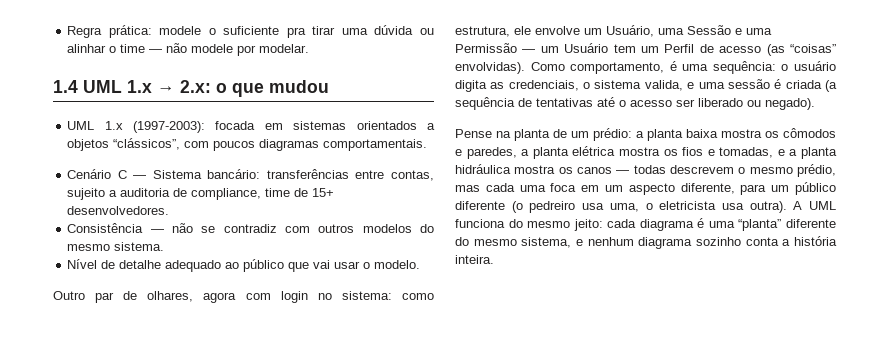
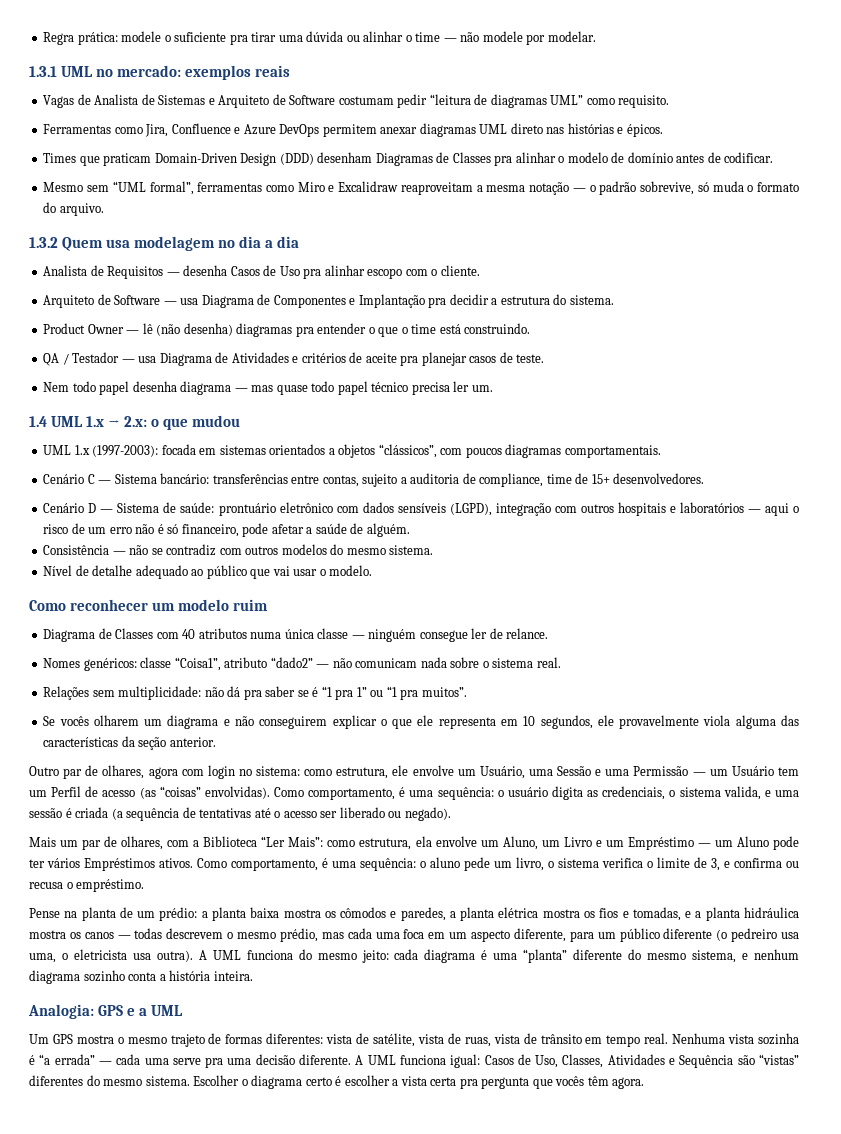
+ 1.3.1 UML no mercado: exemplos reais
+ Vagas de Analista de Sistemas e Arquiteto de Software costumam pedir “leitura de diagramas UML” como requisito.
+ Ferramentas como Jira, Confluence e Azure DevOps permitem anexar diagramas UML direto nas histórias e épicos.
+ Times que praticam Domain-Driven Design (DDD) desenham Diagramas de Classes pra alinhar o modelo de domínio antes de codificar.
+ Mesmo sem “UML formal”, ferramentas como Miro e Excalidraw reaproveitam a mesma notação — o padrão sobrevive, só muda o formato do arquivo.
+ 1.3.2 Quem usa modelagem no dia a dia
+ Analista de Requisitos — desenha Casos de Uso pra alinhar escopo com o cliente.
+ Arquiteto de Software — usa Diagrama de Componentes e Implantação pra decidir a estrutura do sistema.
+ Product Owner — lê (não desenha) diagramas pra entender o que o time está construindo.
+ QA / Testador — usa Diagrama de Atividades e critérios de aceite pra planejar casos de teste.
+ Nem todo papel desenha diagrama — mas quase todo papel técnico precisa ler um.
+ Cenário D — Sistema de saúde: prontuário eletrônico com dados sensíveis (LGPD), integração com outros hospitais e laboratórios — aqui o risco de um erro não é só financeiro, pode afetar a saúde de alguém.
+ Como reconhecer um modelo ruim
+ Diagrama de Classes com 40 atributos numa única classe — ninguém consegue ler de relance.
+ Nomes genéricos: classe “Coisa1”, atributo “dado2” — não comunicam nada sobre o sistema real.
+ Relações sem multiplicidade: não dá pra saber se é “1 pra 1” ou “1 pra muitos”.
+ Se vocês olharem um diagrama e não conseguirem explicar o que ele representa em 10 segundos, ele provavelmente viola alguma das características da seção anterior.
+ Mais um par de olhares, com a Biblioteca “Ler Mais”: como estrutura, ela envolve um Aluno, um Livro e um Empréstimo — um Aluno pode ter vários Empréstimos ativos. Como comportamento, é uma sequência: o aluno pede um livro, o sistema verifica o limite de 3, e confirma ou recusa o empréstimo.
+ Analogia: GPS e a UML
+ Um GPS mostra o mesmo trajeto de formas diferentes: vista de satélite, vista de ruas, vista de trânsito em tempo real. Nenhuma vista sozinha é “a errada” — cada uma serve pra uma decisão diferente. A UML funciona igual: Casos de Uso, Classes, Atividades e Sequência são “vistas” diferentes do mesmo sistema. Escolher o diagrama certo é escolher a vista certa pra pergunta que vocês têm agora.

